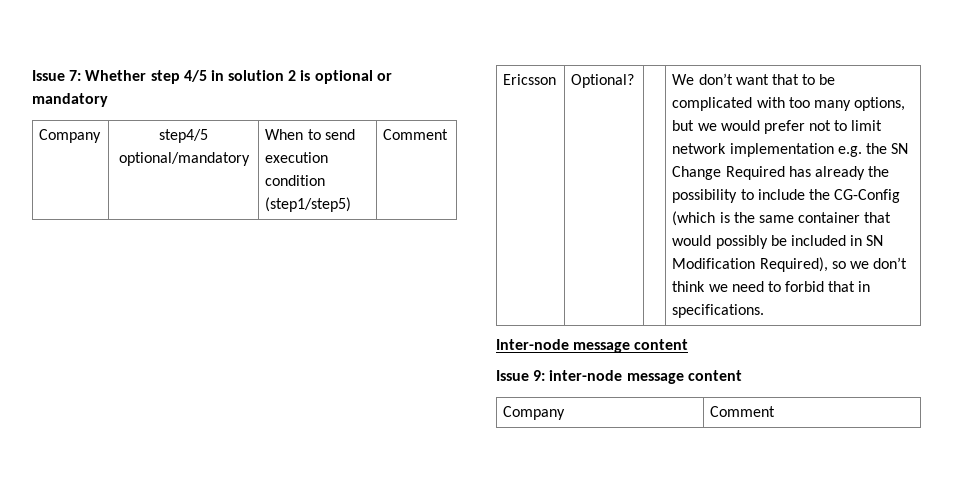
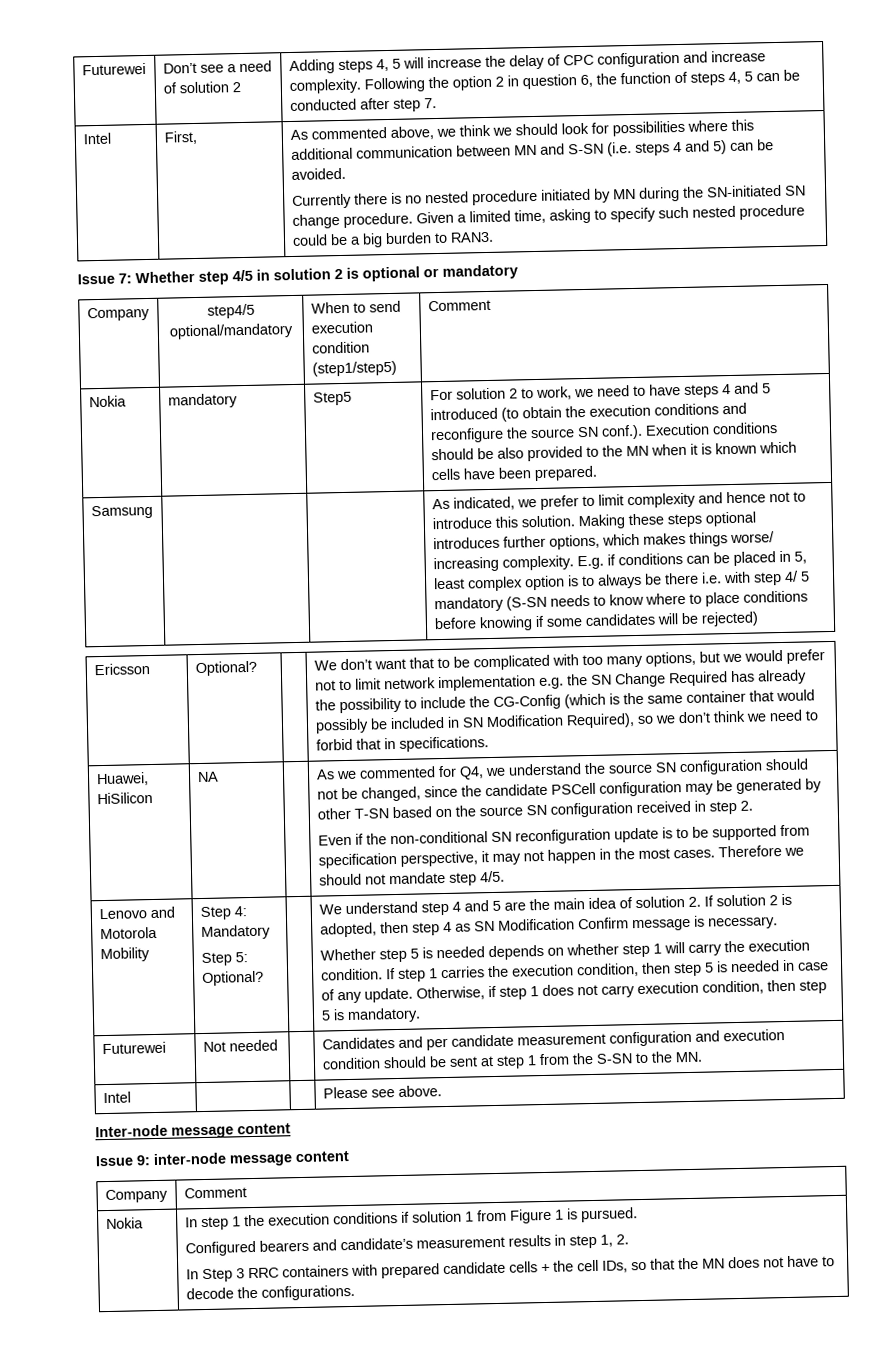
+ Futurewei | Don’t see a need of solution 2 | Adding steps 4, 5 will increase the delay of CPC configuration and increase complexity. Following the option 2 in question 6, the function of steps 4, 5 can be conducted after step 7.
+ Intel | First, | As commented above, we think we should look for possibilities where this additional communication between MN and S-SN (i.e. steps 4 and 5) can be avoided.
+ Currently there is no nested procedure initiated by MN during the SN-initiated SN change procedure. Given a limited time, asking to specify such nested procedure could be a big burden to RAN3.
+ Nokia | mandatory | Step5 | For solution 2 to work, we need to have steps 4 and 5 introduced (to obtain the execution conditions and reconfigure the source SN conf.). Execution conditions should be also provided to the MN when it is known which cells have been prepared.
+ Samsung | | | As indicated, we prefer to limit complexity and hence not to introduce this solution. Making these steps optional introduces further options, which makes things worse/ increasing complexity. E.g. if conditions can be placed in 5, least complex option is to always be there i.e. with step 4/ 5 mandatory (S-SN needs to know where to place conditions before knowing if some candidates will be rejected)
+ Huawei, HiSilicon | NA | | As we commented for Q4, we understand the source SN configuration should not be changed, since the candidate PSCell configuration may be generated by other T-SN based on the source SN configuration received in step 2.
+ Even if the non-conditional SN reconfiguration update is to be supported from specification perspective, it may not happen in the most cases. Therefore we should not mandate step 4/5.
+ Lenovo and Motorola Mobility | Step 4: Mandatory
+ Step 5: Optional? | | We understand step 4 and 5 are the main idea of solution 2. If solution 2 is adopted, then step 4 as SN Modification Confirm message is necessary.
+ Whether step 5 is needed depends on whether step 1 will carry the execution condition. If step 1 carries the execution condition, then step 5 is needed in case of any update. Otherwise, if step 1 does not carry execution condition, then step 5 is mandatory.
+ Futurewei | Not needed | | Candidates and per candidate measurement configuration and execution condition should be sent at step 1 from the S-SN to the MN.
+ Intel | | | Please see above.
+ Nokia | In step 1 the execution conditions if solution 1 from Figure 1 is pursued.
+ Configured bearers and candidate’s measurement results in step 1, 2.
+ In Step 3 RRC containers with prepared candidate cells + the cell IDs, so that the MN does not have to decode the configurations.

